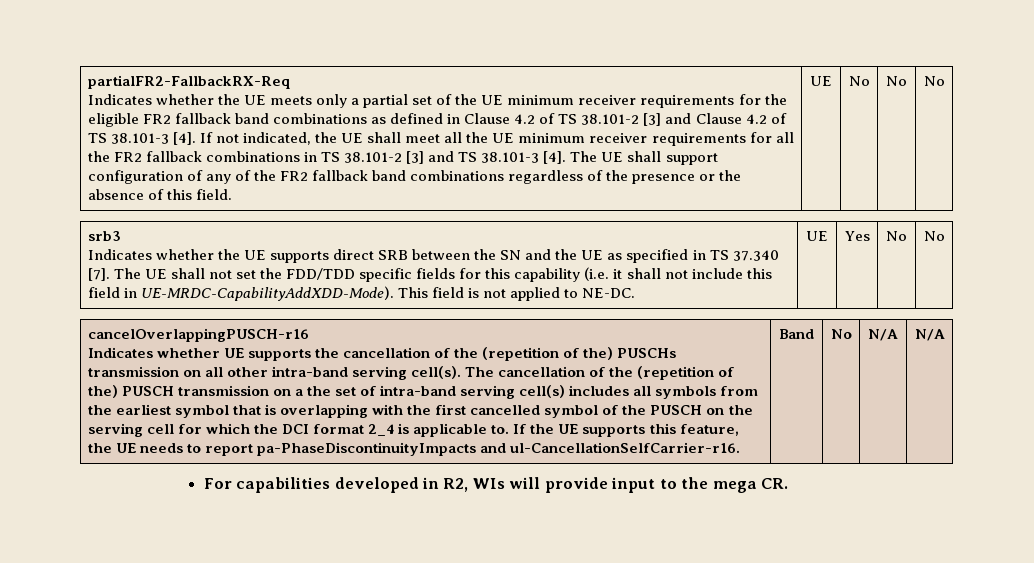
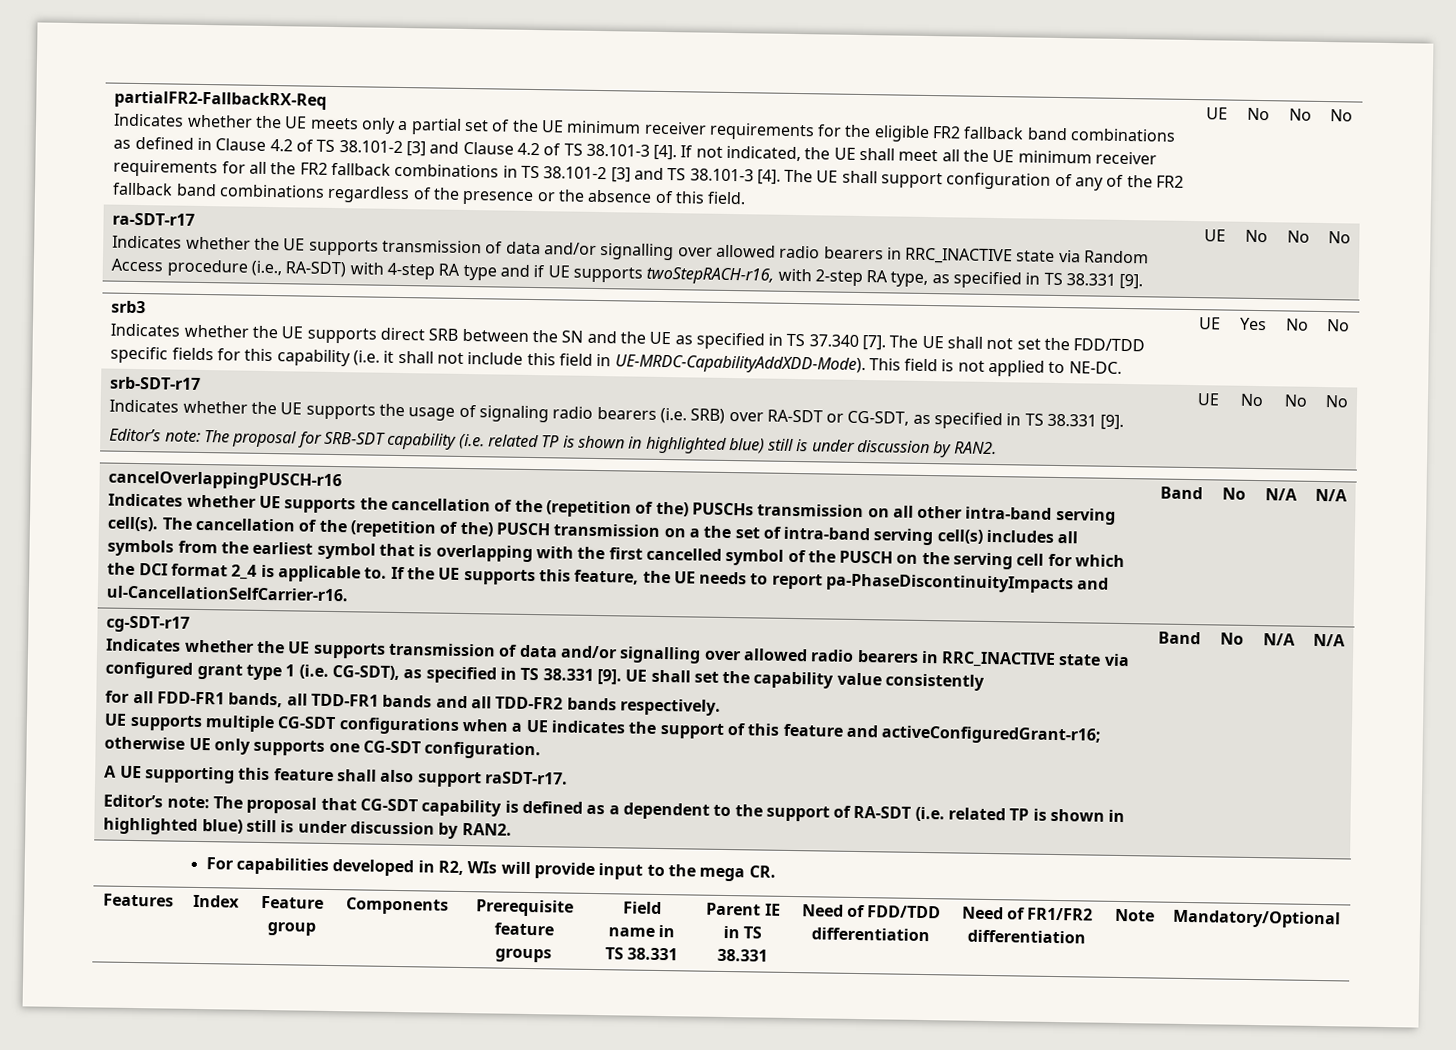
+ ra-SDT-r17
+ Indicates whether the UE supports transmission of data and/or signalling over allowed radio bearers in RRC_INACTIVE state via Random Access procedure (i.e., RA-SDT) with 4-step RA type and if UE supports twoStepRACH-r16, with 2-step RA type, as specified in TS 38.331 [9]. | UE | No | No | No
+ srb-SDT-r17
+ Indicates whether the UE supports the usage of signaling radio bearers (i.e. SRB) over RA-SDT or CG-SDT, as specified in TS 38.331 [9].
+ Editor’s note: The proposal for SRB-SDT capability (i.e. related TP is shown in highlighted blue) still is under discussion by RAN2. | UE | No | No | No
+ cg-SDT-r17
+ Indicates whether the UE supports transmission of data and/or signalling over allowed radio bearers in RRC_INACTIVE state via configured grant type 1 (i.e. CG-SDT), as specified in TS 38.331 [9]. UE shall set the capability value consistently
+ for all FDD-FR1 bands, all TDD-FR1 bands and all TDD-FR2 bands respectively.
+ UE supports multiple CG-SDT configurations when a UE indicates the support of this feature and activeConfiguredGrant-r16; otherwise UE only supports one CG-SDT configuration.
+ A UE supporting this feature shall also support raSDT-r17.
+ Editor’s note: The proposal that CG-SDT capability is defined as a dependent to the support of RA-SDT (i.e. related TP is shown in highlighted blue) still is under discussion by RAN2. | Band | No | N/A | N/A
+ Features | Index | Feature group | Components | Prerequisite feature groups | Field name in TS 38.331 | Parent IE in TS 38.331 | Need of FDD/TDD differentiation | Need of FR1/FR2 differentiation | Note | Mandatory/Optional

